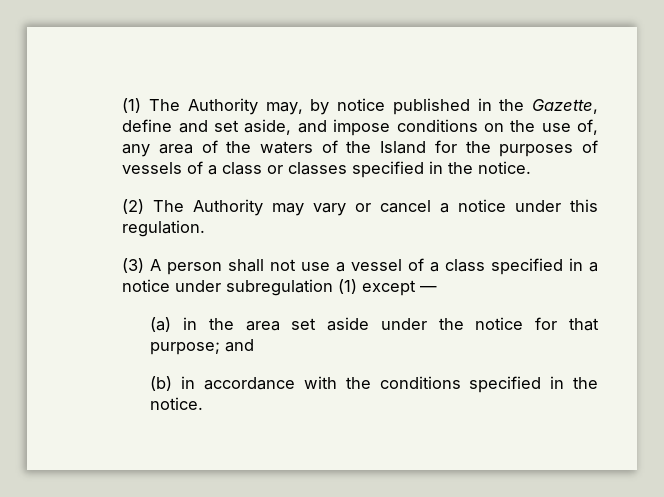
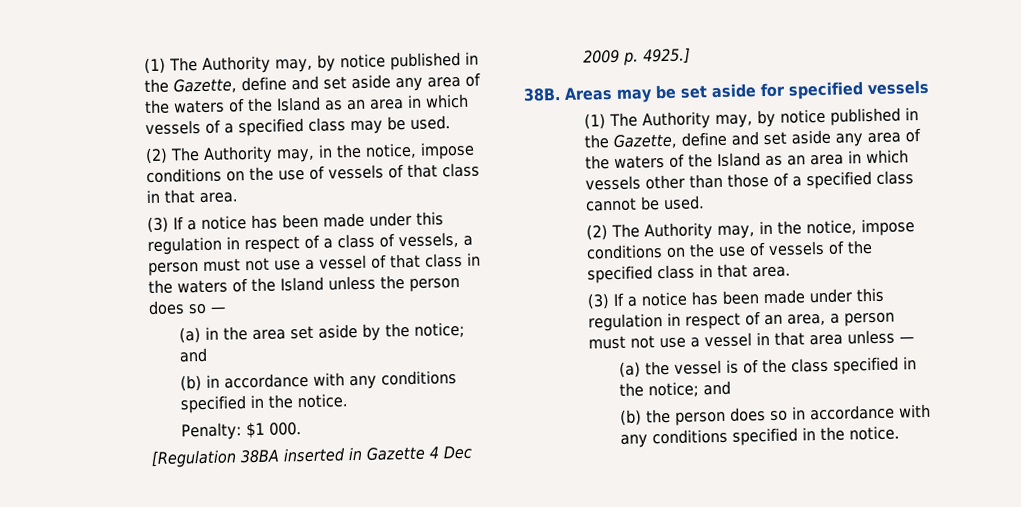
- (1) The Authority may, by notice published in the Gazette, define and set aside, and impose conditions on the use of, any area of the waters of the Island for the purposes of vessels of a class or classes specified in the notice.
- (2) The Authority may vary or cancel a notice under this regulation.
- (3) A person shall not use a vessel of a class specified in a notice under subregulation (1) except —
+ (1) The Authority may, by notice published in the Gazette, define and set aside any area of the waters of the Island as an area in which vessels of a specified class may be used.
+ (2) The Authority may, in the notice, impose conditions on the use of vessels of that class in that area.
+ (3) If a notice has been made under this regulation in respect of a class of vessels, a person must not use a vessel of that class in the waters of the Island unless the person does so —
- (a) in the area set aside under the notice for that purpose; and
+ (a) in the area set aside by the notice; and
- (b) in accordance with the conditions specified in the notice.
+ (b) in accordance with any conditions specified in the notice.
+ Penalty: $1 000.
+ [Regulation 38BA inserted in Gazette 4 Dec 2009 p. 4925.]
+ 38B. Areas may be set aside for specified vessels
+ (1) The Authority may, by notice published in the Gazette, define and set aside any area of the waters of the Island as an area in which vessels other than those of a specified class cannot be used.
+ (2) The Authority may, in the notice, impose conditions on the use of vessels of the specified class in that area.
+ (3) If a notice has been made under this regulation in respect of an area, a person must not use a vessel in that area unless —
+ (a) the vessel is of the class specified in the notice; and
+ (b) the person does so in accordance with any conditions specified in the notice.

